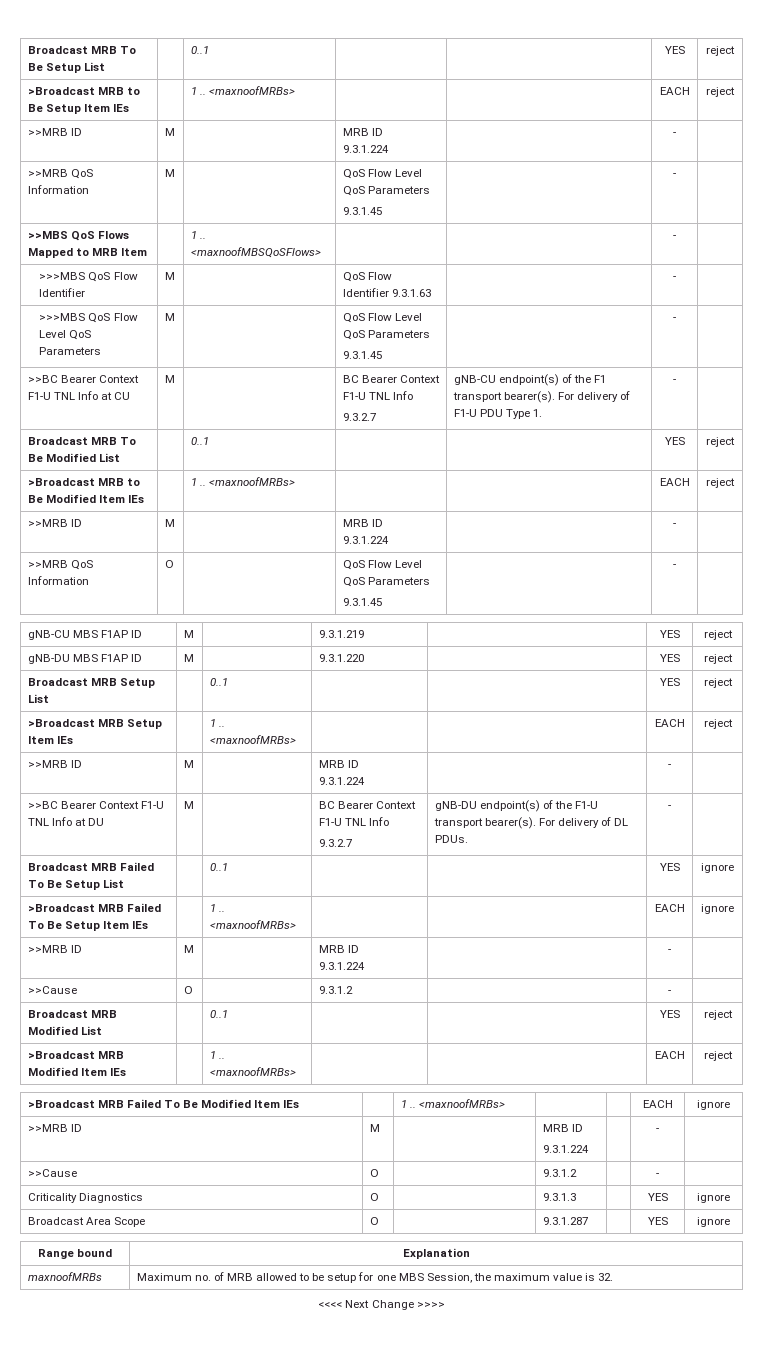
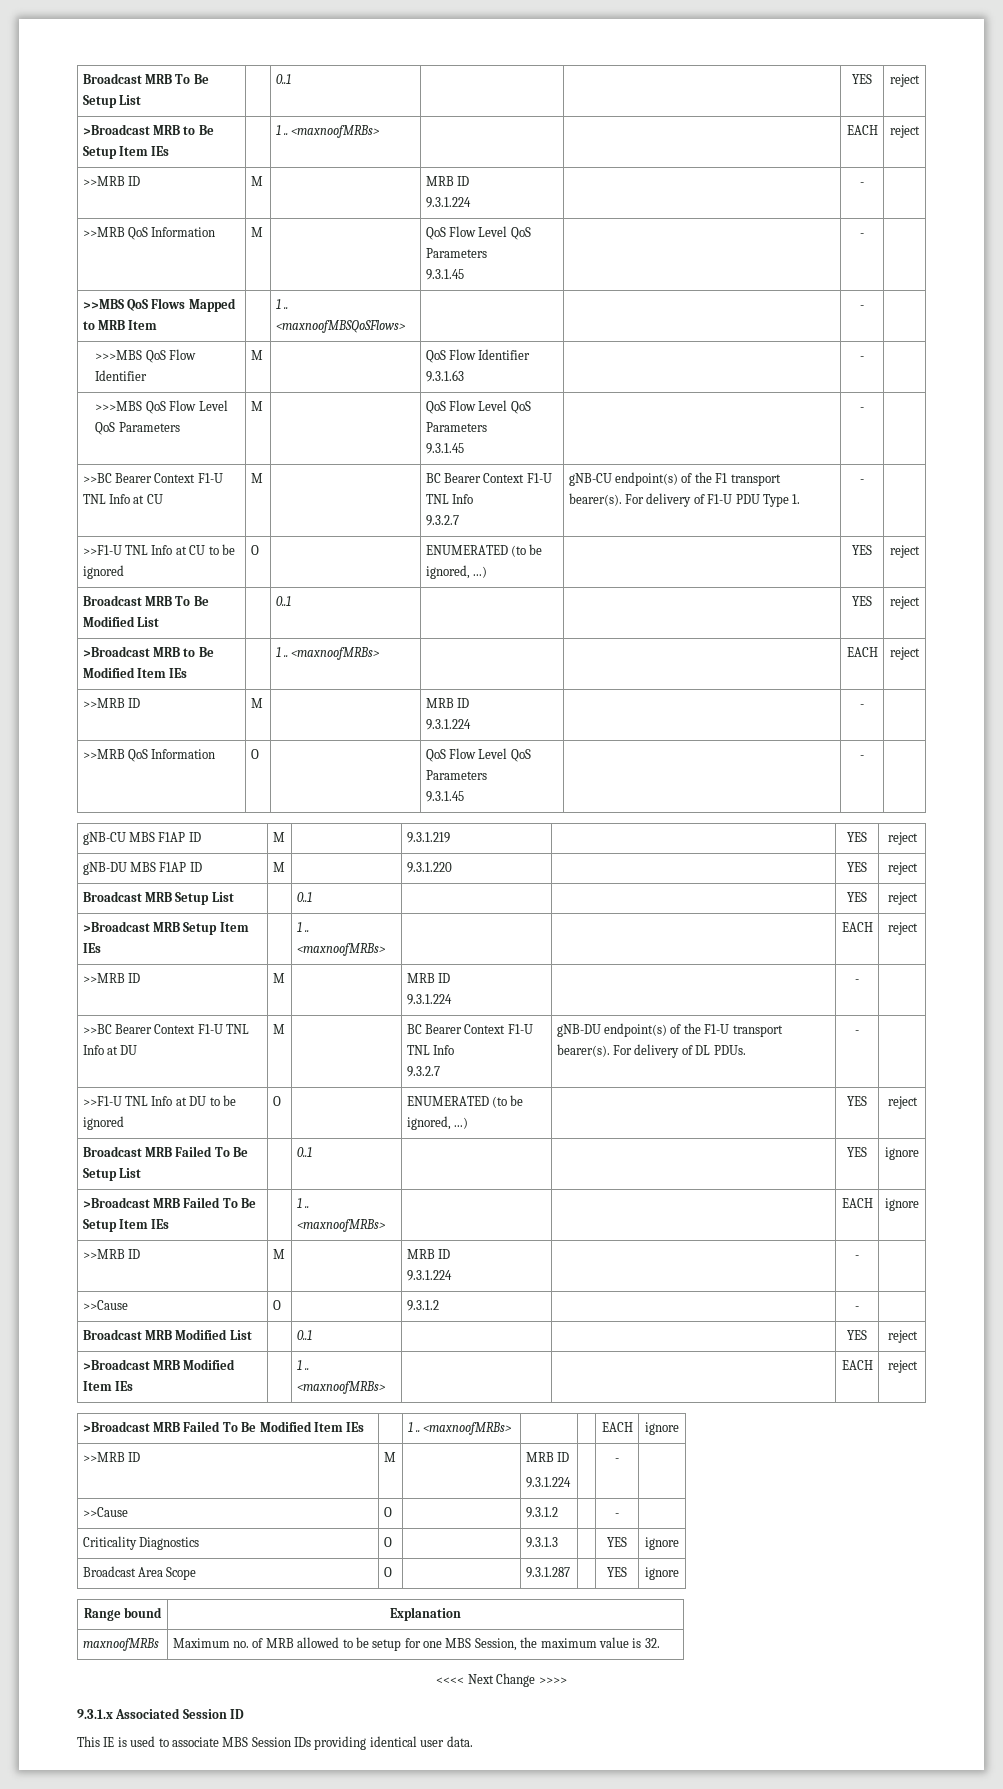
+ >>F1-U TNL Info at CU to be ignored | O | | ENUMERATED (to be ignored, ...) | | YES | reject
+ >>F1-U TNL Info at DU to be ignored | O | | ENUMERATED (to be ignored, ...) | | YES | reject
+ 9.3.1.x Associated Session ID
+ This IE is used to associate MBS Session IDs providing identical user data.

